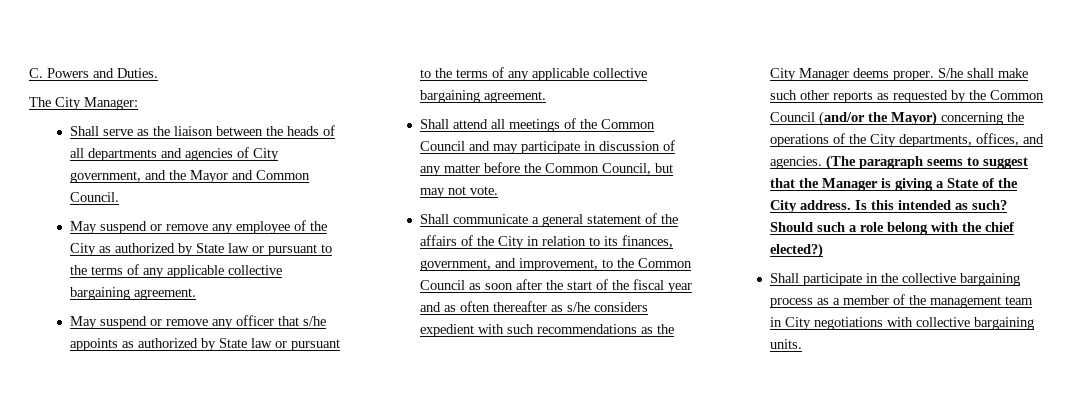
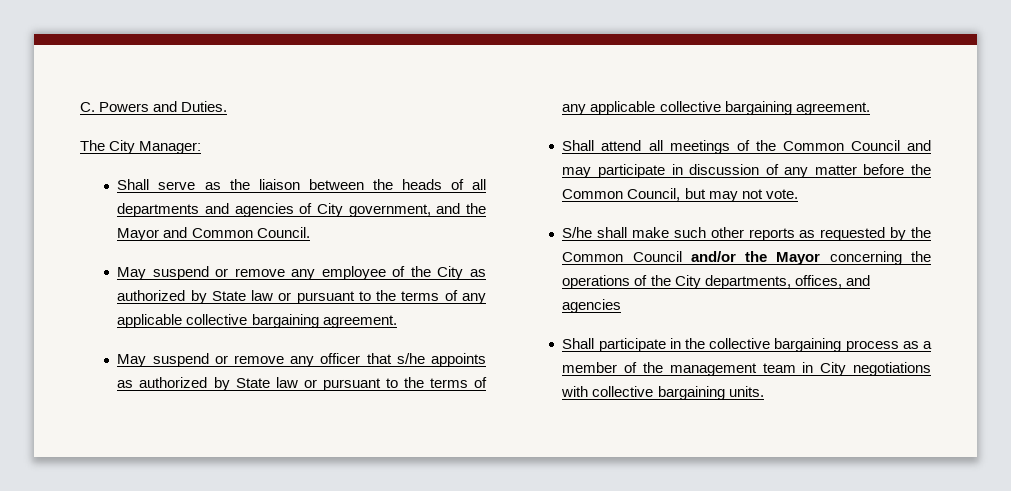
- Shall communicate a general statement of the affairs of the City in relation to its finances, government, and improvement, to the Common Council as soon after the start of the fiscal year and as often thereafter as s/he considers expedient with such recommendations as the City Manager deems proper. S/he shall make such other reports as requested by the Common Council (and/or the Mayor) concerning the operations of the City departments, offices, and agencies. (The paragraph seems to suggest that the Manager is giving a State of the City address. Is this intended as such? Should such a role belong with the chief elected?)
+ S/he shall make such other reports as requested by the Common Council and/or the Mayor concerning the operations of the City departments, offices, and agencies

